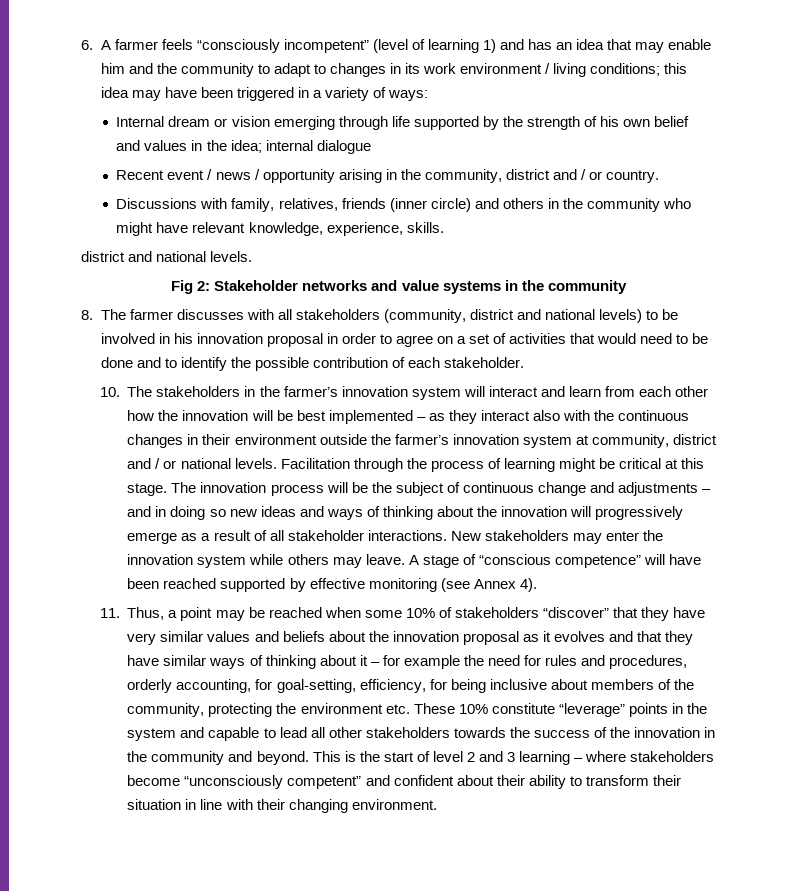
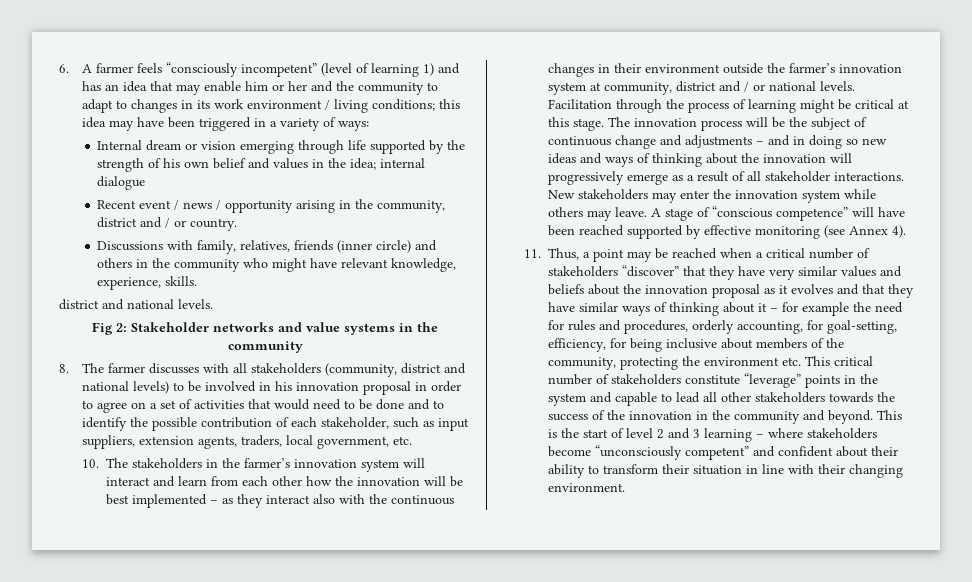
- 6. A farmer feels “consciously incompetent” (level of learning 1) and has an idea that may enable him and the community to adapt to changes in its work environment / living conditions; this idea may have been triggered in a variety of ways:
+ 6. A farmer feels “consciously incompetent” (level of learning 1) and has an idea that may enable him or her and the community to adapt to changes in its work environment / living conditions; this idea may have been triggered in a variety of ways:
- 8. The farmer discusses with all stakeholders (community, district and national levels) to be involved in his innovation proposal in order to agree on a set of activities that would need to be done and to identify the possible contribution of each stakeholder.
+ 8. The farmer discusses with all stakeholders (community, district and national levels) to be involved in his innovation proposal in order to agree on a set of activities that would need to be done and to identify the possible contribution of each stakeholder, such as input suppliers, extension agents, traders, local government, etc.
- 11. Thus, a point may be reached when some 10% of stakeholders “discover” that they have very similar values and beliefs about the innovation proposal as it evolves and that they have similar ways of thinking about it – for example the need for rules and procedures, orderly accounting, for goal-setting, efficiency, for being inclusive about members of the community, protecting the environment etc. These 10% constitute “leverage” points in the system and capable to lead all other stakeholders towards the success of the innovation in the community and beyond.
+ 11. Thus, a point may be reached when a critical number of stakeholders “discover” that they have very similar values and beliefs about the innovation proposal as it evolves and that they have similar ways of thinking about it – for example the need for rules and procedures, orderly accounting, for goal-setting, efficiency, for being inclusive about members of the community, protecting the environment etc. This critical number of stakeholders constitute “leverage” points in the system and capable to lead all other stakeholders towards the success of the innovation in the community and beyond.

